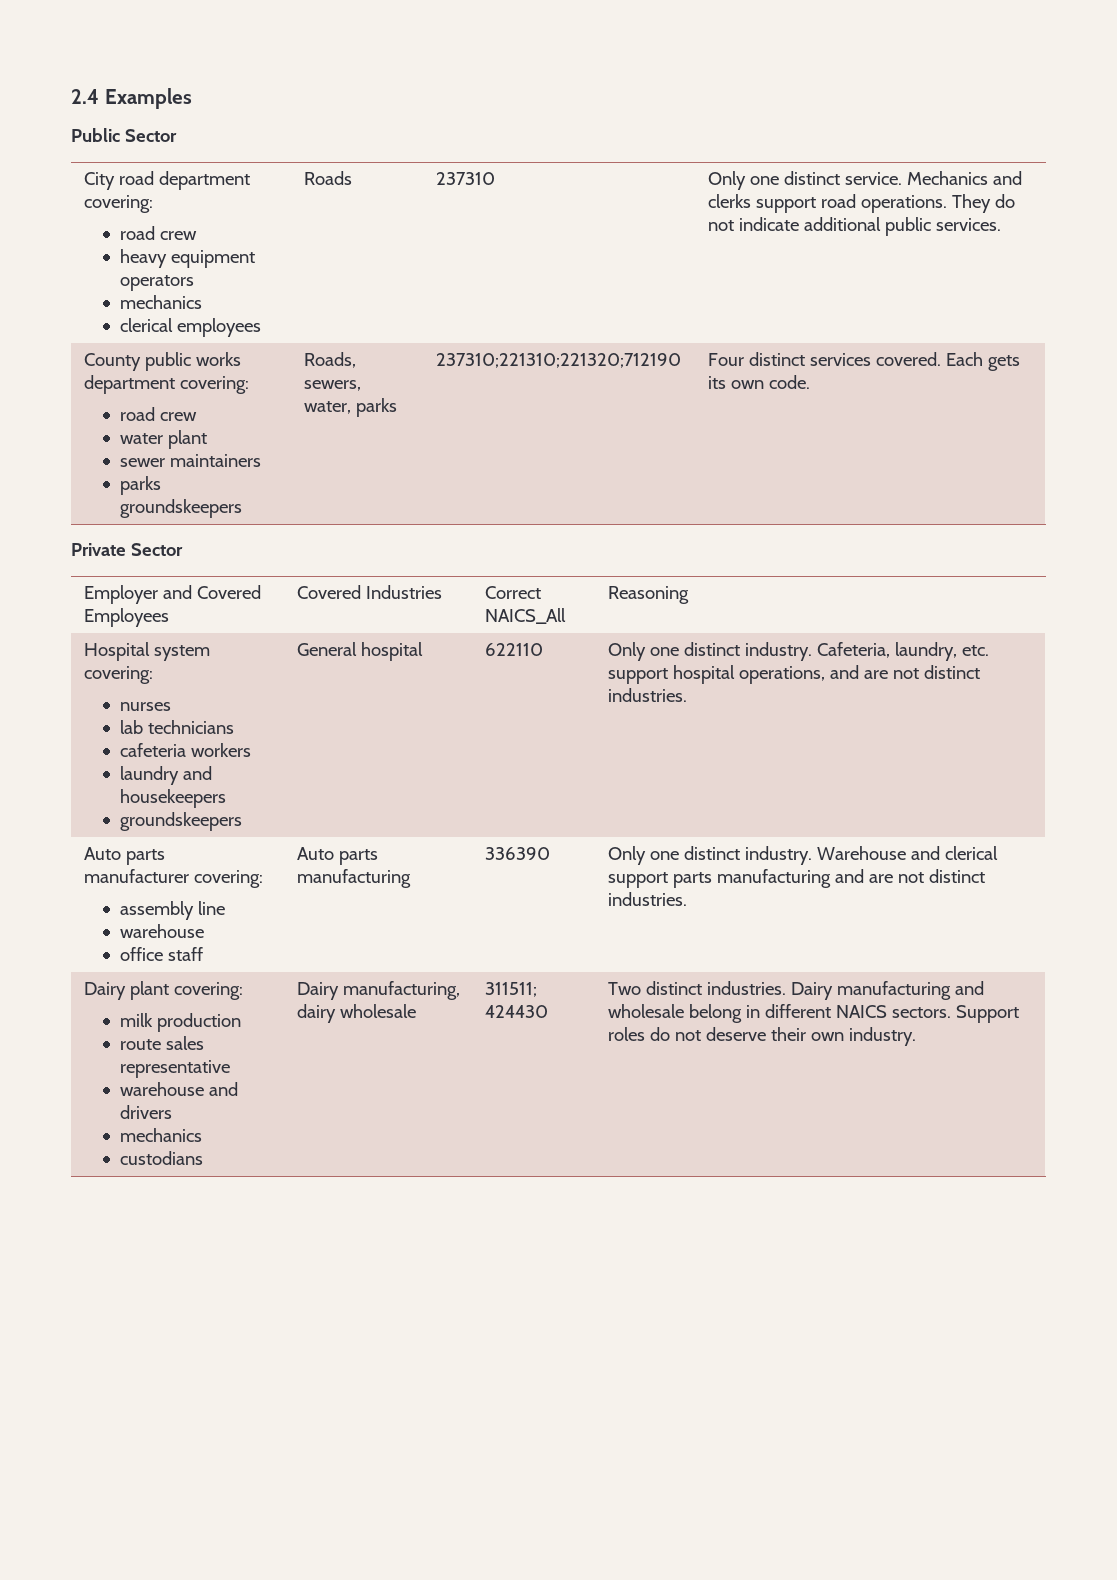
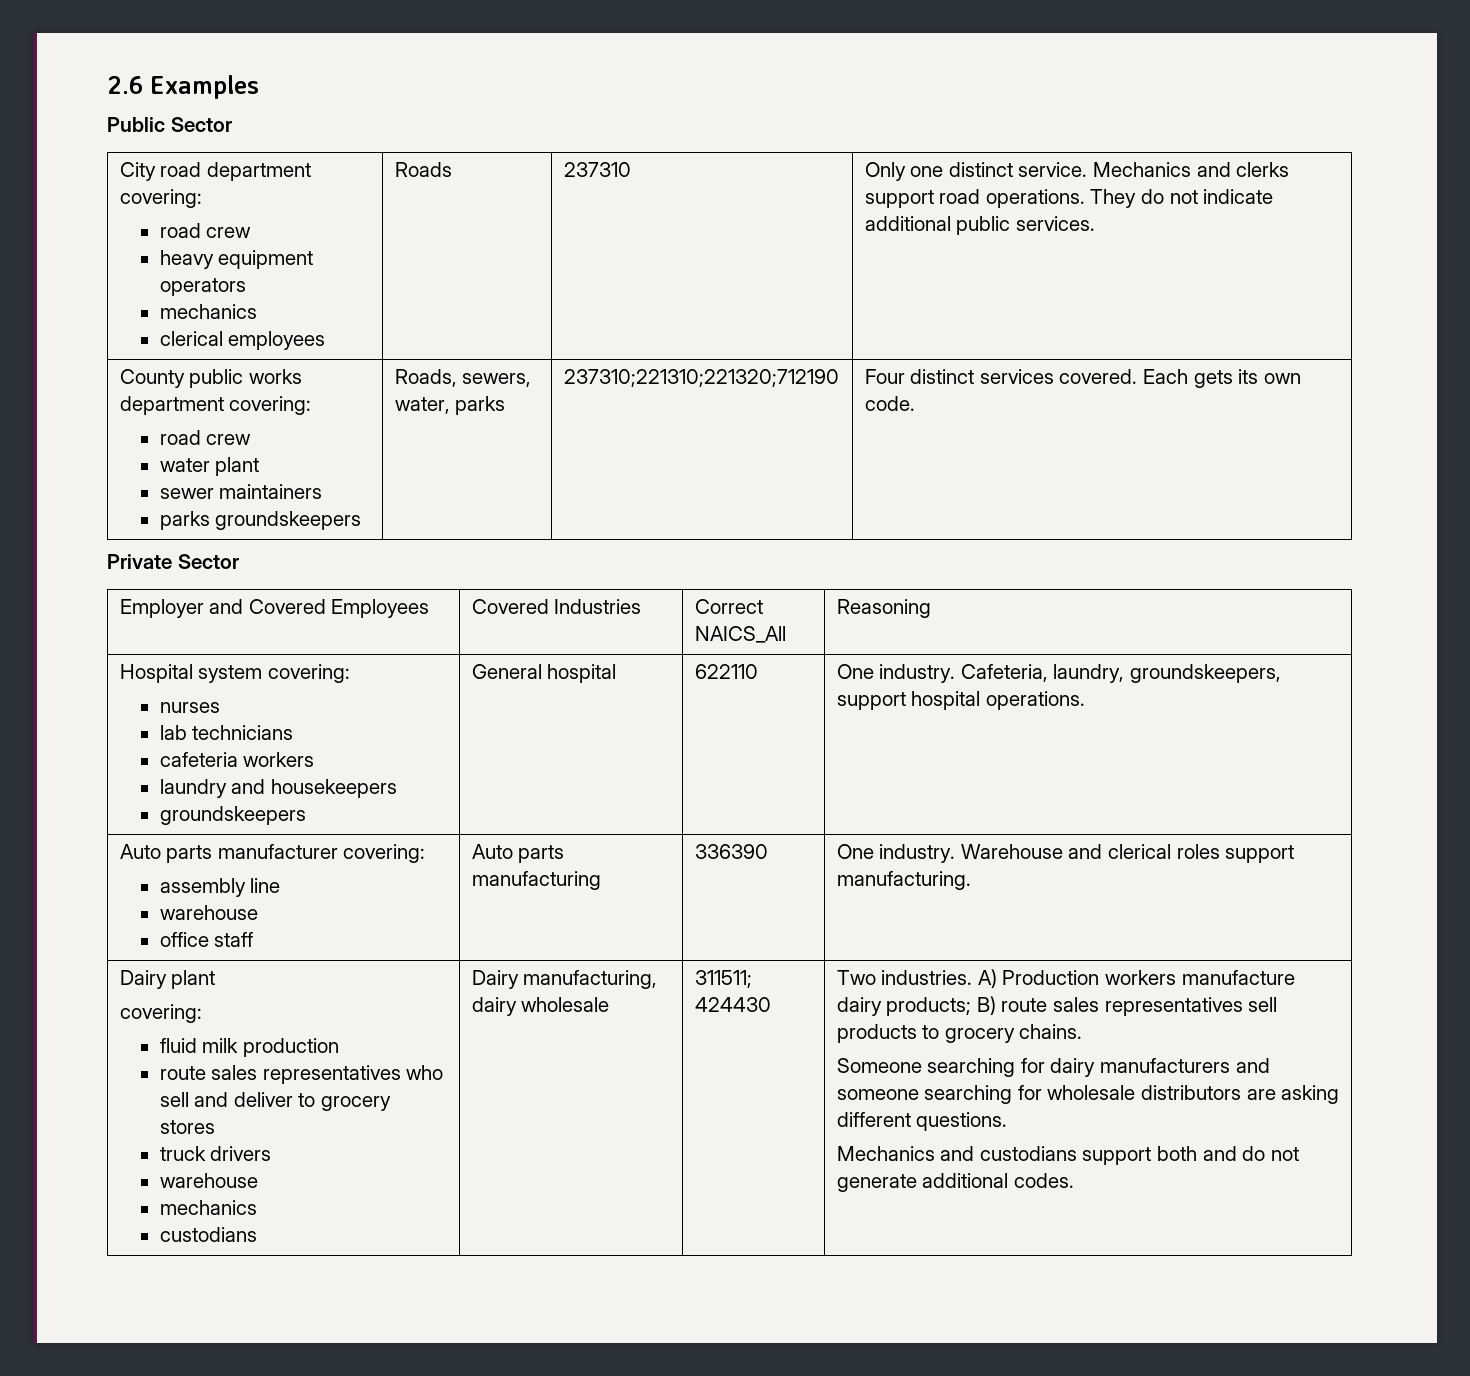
- 2.4 Examples
+ 2.6 Examples
  Hospital system covering:
  nurses
  lab technicians
  cafeteria workers
  laundry and housekeepers
- groundskeepers | General hospital | 622110 | Only one distinct industry. Cafeteria, laundry, etc. support hospital operations, and are not distinct industries.
+ groundskeepers | General hospital | 622110 | One industry. Cafeteria, laundry, groundskeepers, support hospital operations.
  Auto parts manufacturer covering:
  assembly line
  warehouse
- office staff | Auto parts manufacturing | 336390 | Only one distinct industry. Warehouse and clerical support parts manufacturing and are not distinct industries.
+ office staff | Auto parts manufacturing | 336390 | One industry. Warehouse and clerical roles support manufacturing.
- Dairy plant covering:
- milk production
+ Dairy plant
+ covering:
+ fluid milk production
- route sales representative
- warehouse and drivers
+ route sales representatives who sell and deliver to grocery stores
+ truck drivers
+ warehouse
- Two distinct industries. Dairy manufacturing and wholesale belong in different NAICS sectors. Support roles do not deserve their own industry.
+ Two industries. A) Production workers manufacture dairy products; B) route sales representatives sell products to grocery chains.
+ Someone searching for dairy manufacturers and someone searching for wholesale distributors are asking different questions.
+ Mechanics and custodians support both and do not generate additional codes.

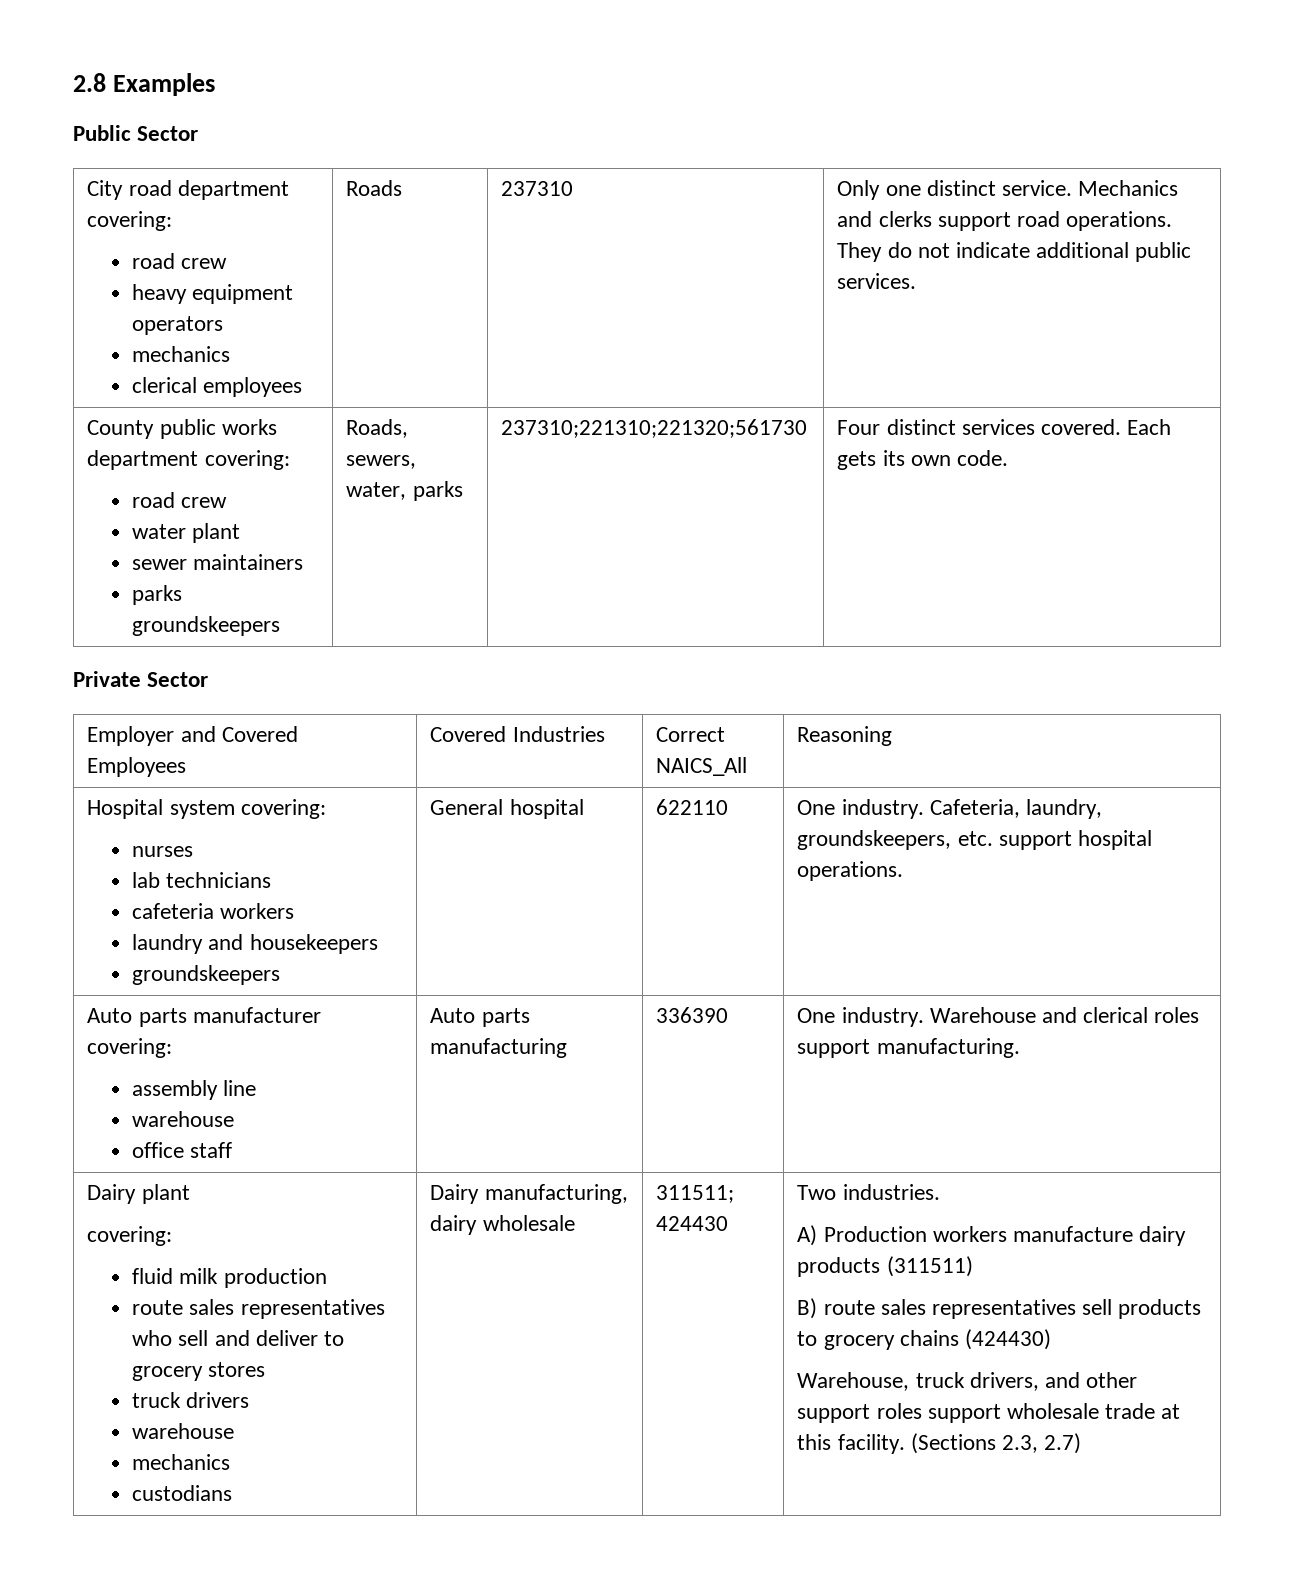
- 2.6 Examples
+ 2.8 Examples
  County public works department covering:
  road crew
  water plant
  sewer maintainers
- parks groundskeepers | Roads, sewers, water, parks | 237310;221310;221320;712190 | Four distinct services covered. Each gets its own code.
+ parks groundskeepers | Roads, sewers, water, parks | 237310;221310;221320;561730 | Four distinct services covered. Each gets its own code.
  Hospital system covering:
  nurses
  lab technicians
  cafeteria workers
  laundry and housekeepers
- groundskeepers | General hospital | 622110 | One industry. Cafeteria, laundry, groundskeepers, support hospital operations.
+ groundskeepers | General hospital | 622110 | One industry. Cafeteria, laundry, groundskeepers, etc. support hospital operations.
- Two industries. A) Production workers manufacture dairy products; B) route sales representatives sell products to grocery chains.
- Someone searching for dairy manufacturers and someone searching for wholesale distributors are asking different questions.
- Mechanics and custodians support both and do not generate additional codes.
+ Two industries.
+ A) Production workers manufacture dairy products (311511)
+ B) route sales representatives sell products to grocery chains (424430)
+ Warehouse, truck drivers, and other support roles support wholesale trade at this facility. (Sections 2.3, 2.7)

